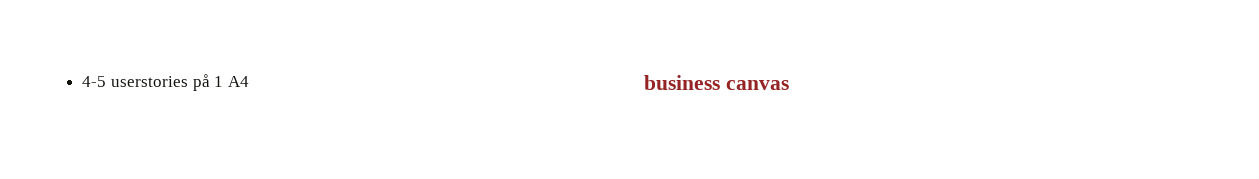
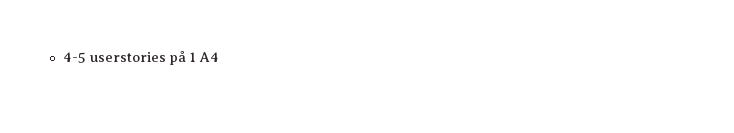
- business canvas

